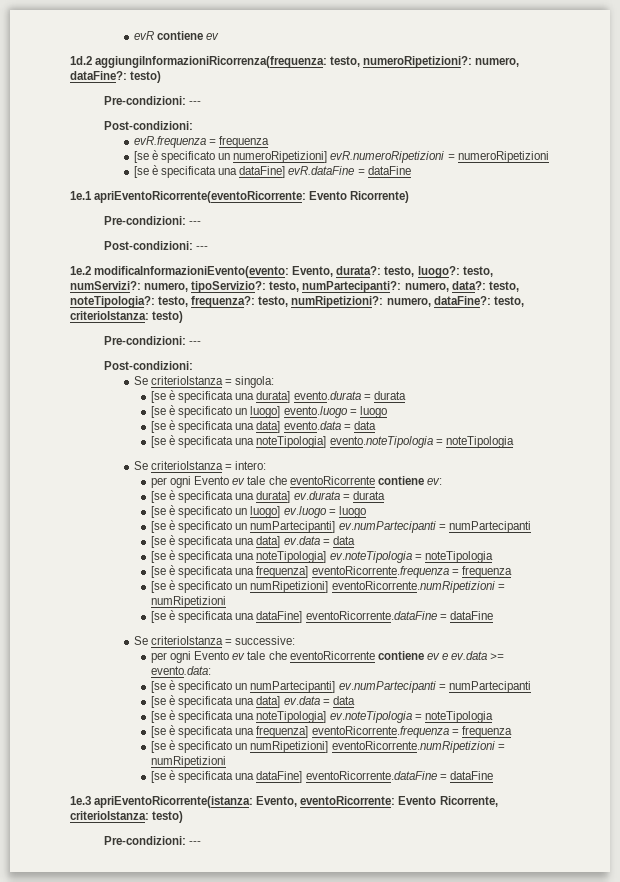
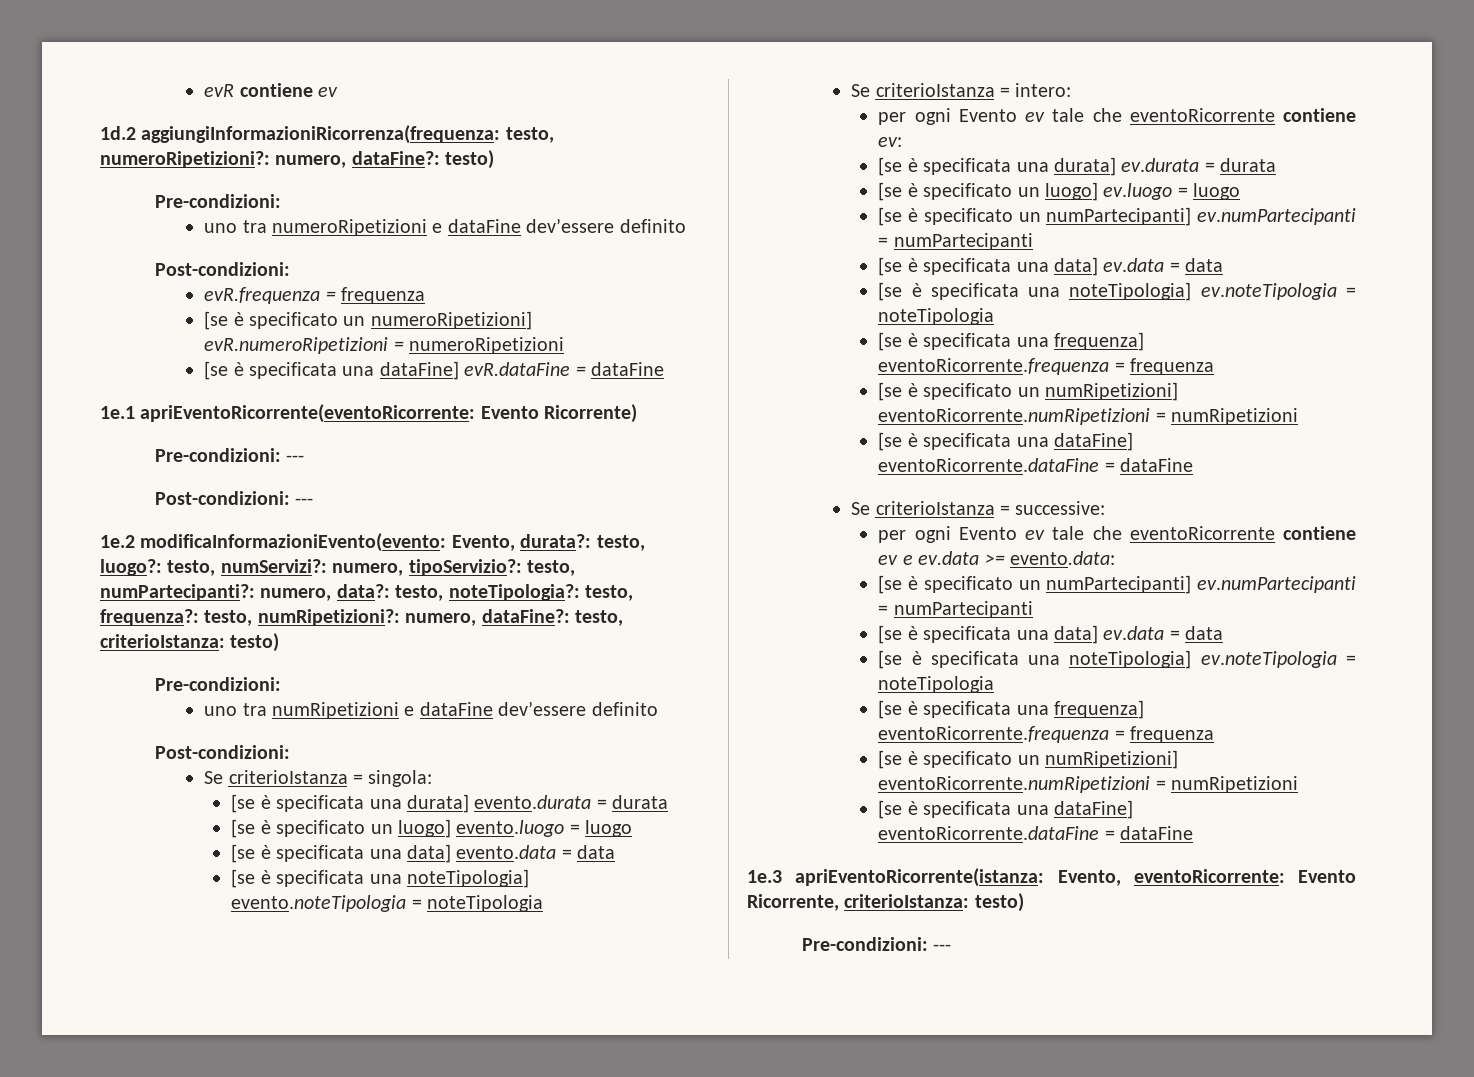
  1d.2 aggiungiInformazioniRicorrenza(frequenza: testo, numeroRipetizioni?: numero, dataFine?: testo)
- Pre-condizioni: ---
+ Pre-condizioni:
+ uno tra numeroRipetizioni e dataFine dev’essere definito
  1e.2 modificaInformazioniEvento(evento: Evento, durata?: testo, luogo?: testo, numServizi?: numero, tipoServizio?: testo, numPartecipanti?: numero, data?: testo, noteTipologia?: testo, frequenza?: testo, numRipetizioni?: numero, dataFine?: testo, criterioIstanza: testo)
- Pre-condizioni: ---
+ Pre-condizioni:
+ uno tra numRipetizioni e dataFine dev’essere definito

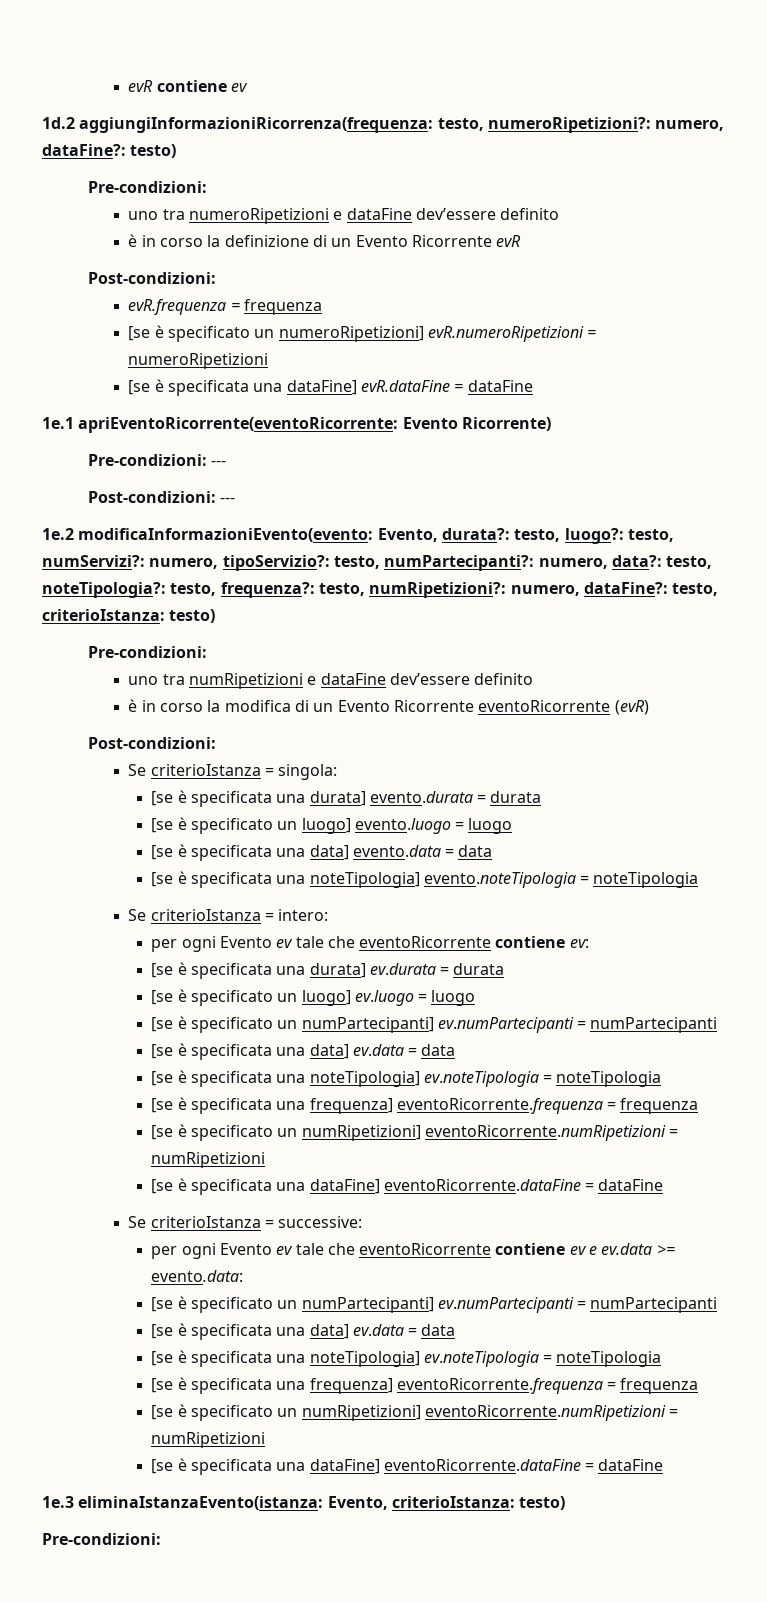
+ è in corso la definizione di un Evento Ricorrente evR
+ è in corso la modifica di un Evento Ricorrente eventoRicorrente (evR)
- 1e.3 apriEventoRicorrente(istanza: Evento, eventoRicorrente: Evento Ricorrente, criterioIstanza: testo)
- Pre-condizioni: ---
+ 1e.3 eliminaIstanzaEvento(istanza: Evento, criterioIstanza: testo)
+ Pre-condizioni:

